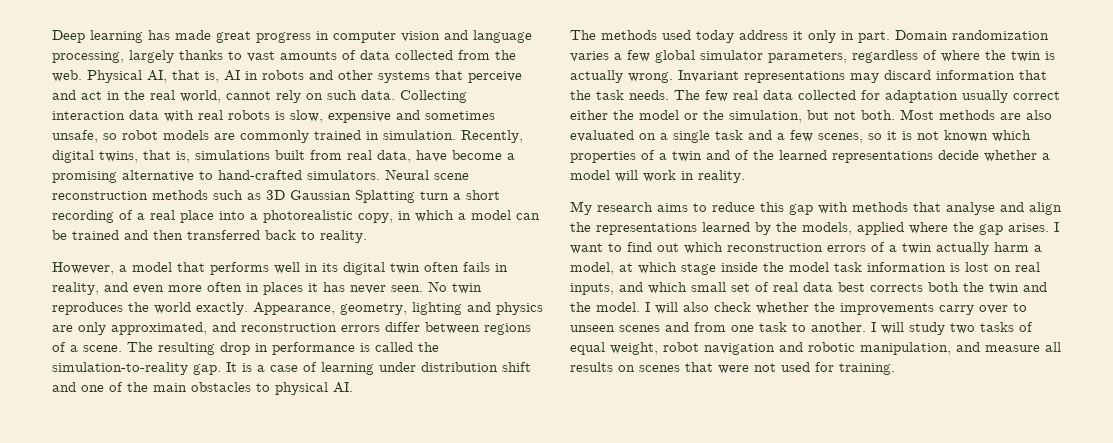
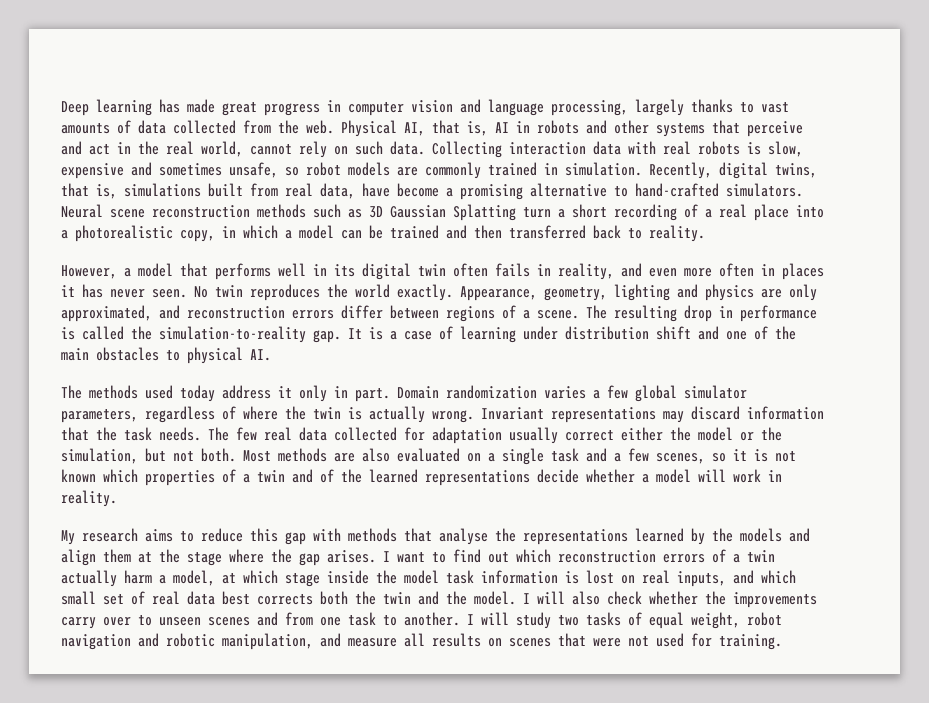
- My research aims to reduce this gap with methods that analyse and align the representations learned by the models, applied where the gap arises.
+ My research aims to reduce this gap with methods that analyse the representations learned by the models and align them at the stage where the gap arises.

